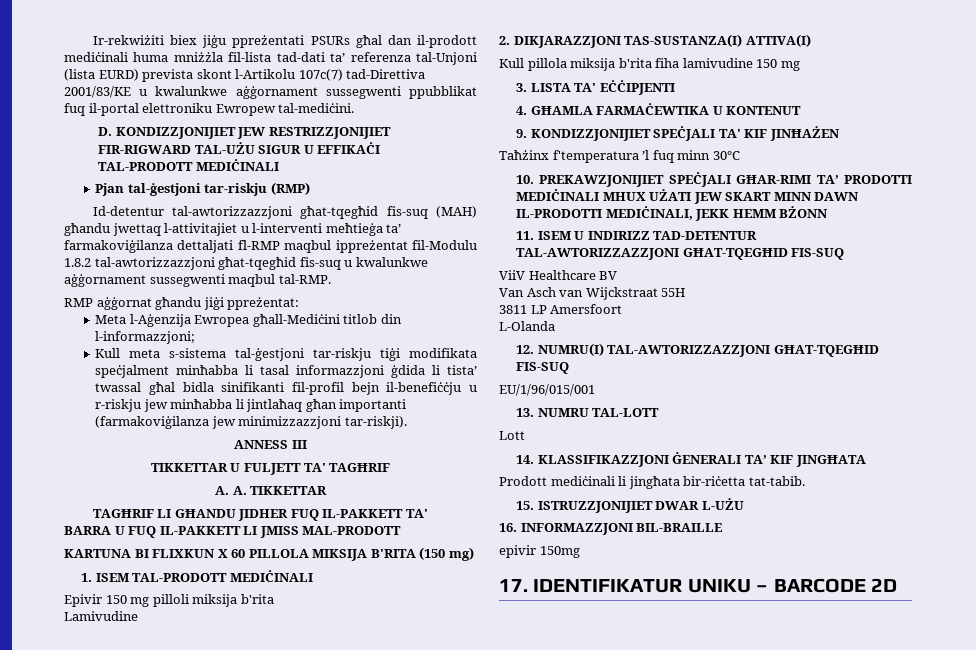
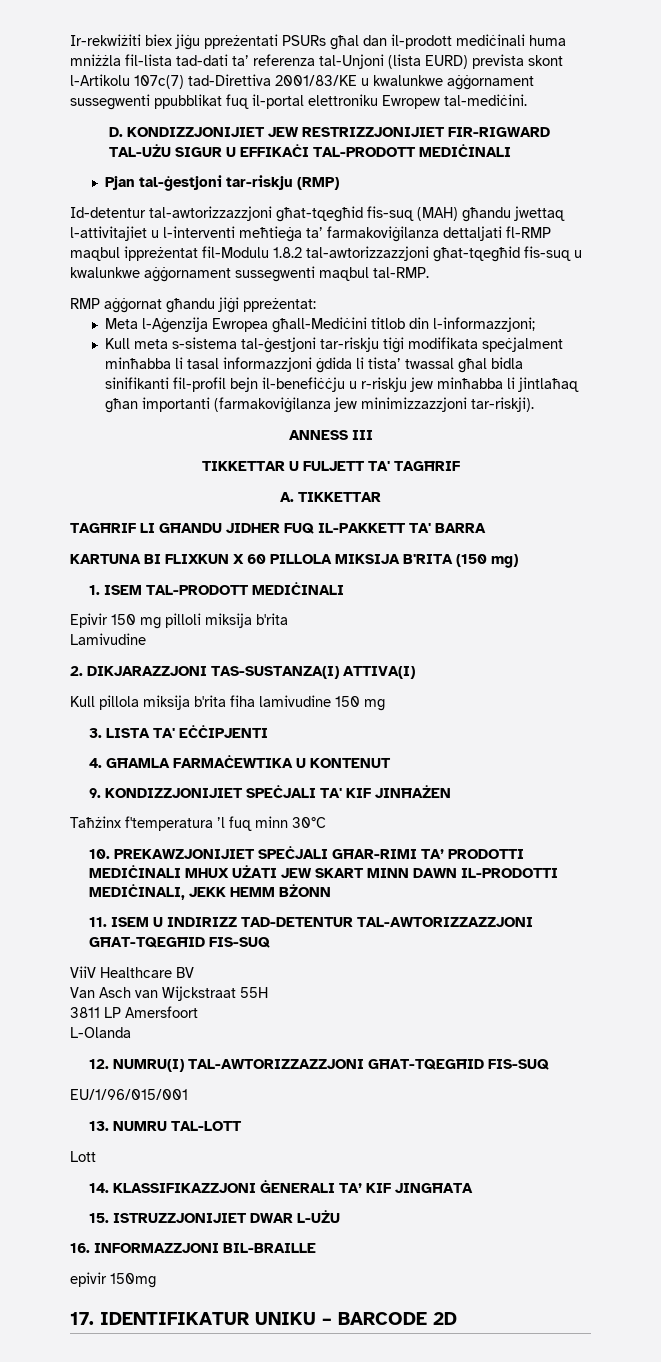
- A. A. TIKKETTAR
+ A. TIKKETTAR
- TAGĦRIF LI GĦANDU JIDHER FUQ IL-PAKKETT TA' BARRA U FUQ IL-PAKKETT LI JMISS MAL-PRODOTT
+ TAGĦRIF LI GĦANDU JIDHER FUQ IL-PAKKETT TA' BARRA
- Prodott mediċinali li jingħata bir-riċetta tat-tabib.

